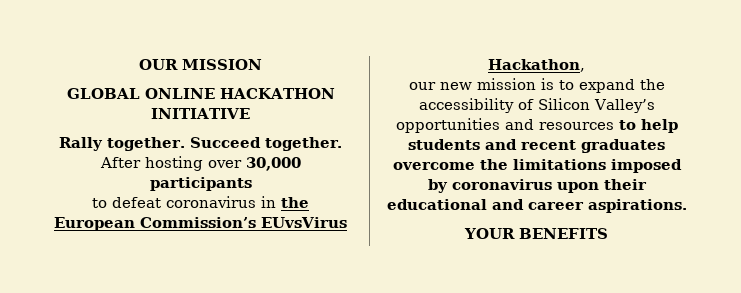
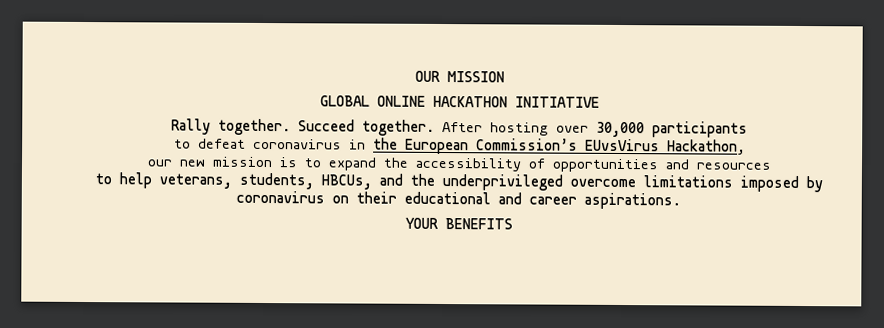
- our new mission is to expand the accessibility of Silicon Valley’s opportunities and resources to help students and recent graduates overcome the limitations imposed by coronavirus upon their educational and career aspirations.
+ our new mission is to expand the accessibility of opportunities and resources
+ to help veterans, students, HBCUs, and the underprivileged overcome limitations imposed by coronavirus on their educational and career aspirations.

